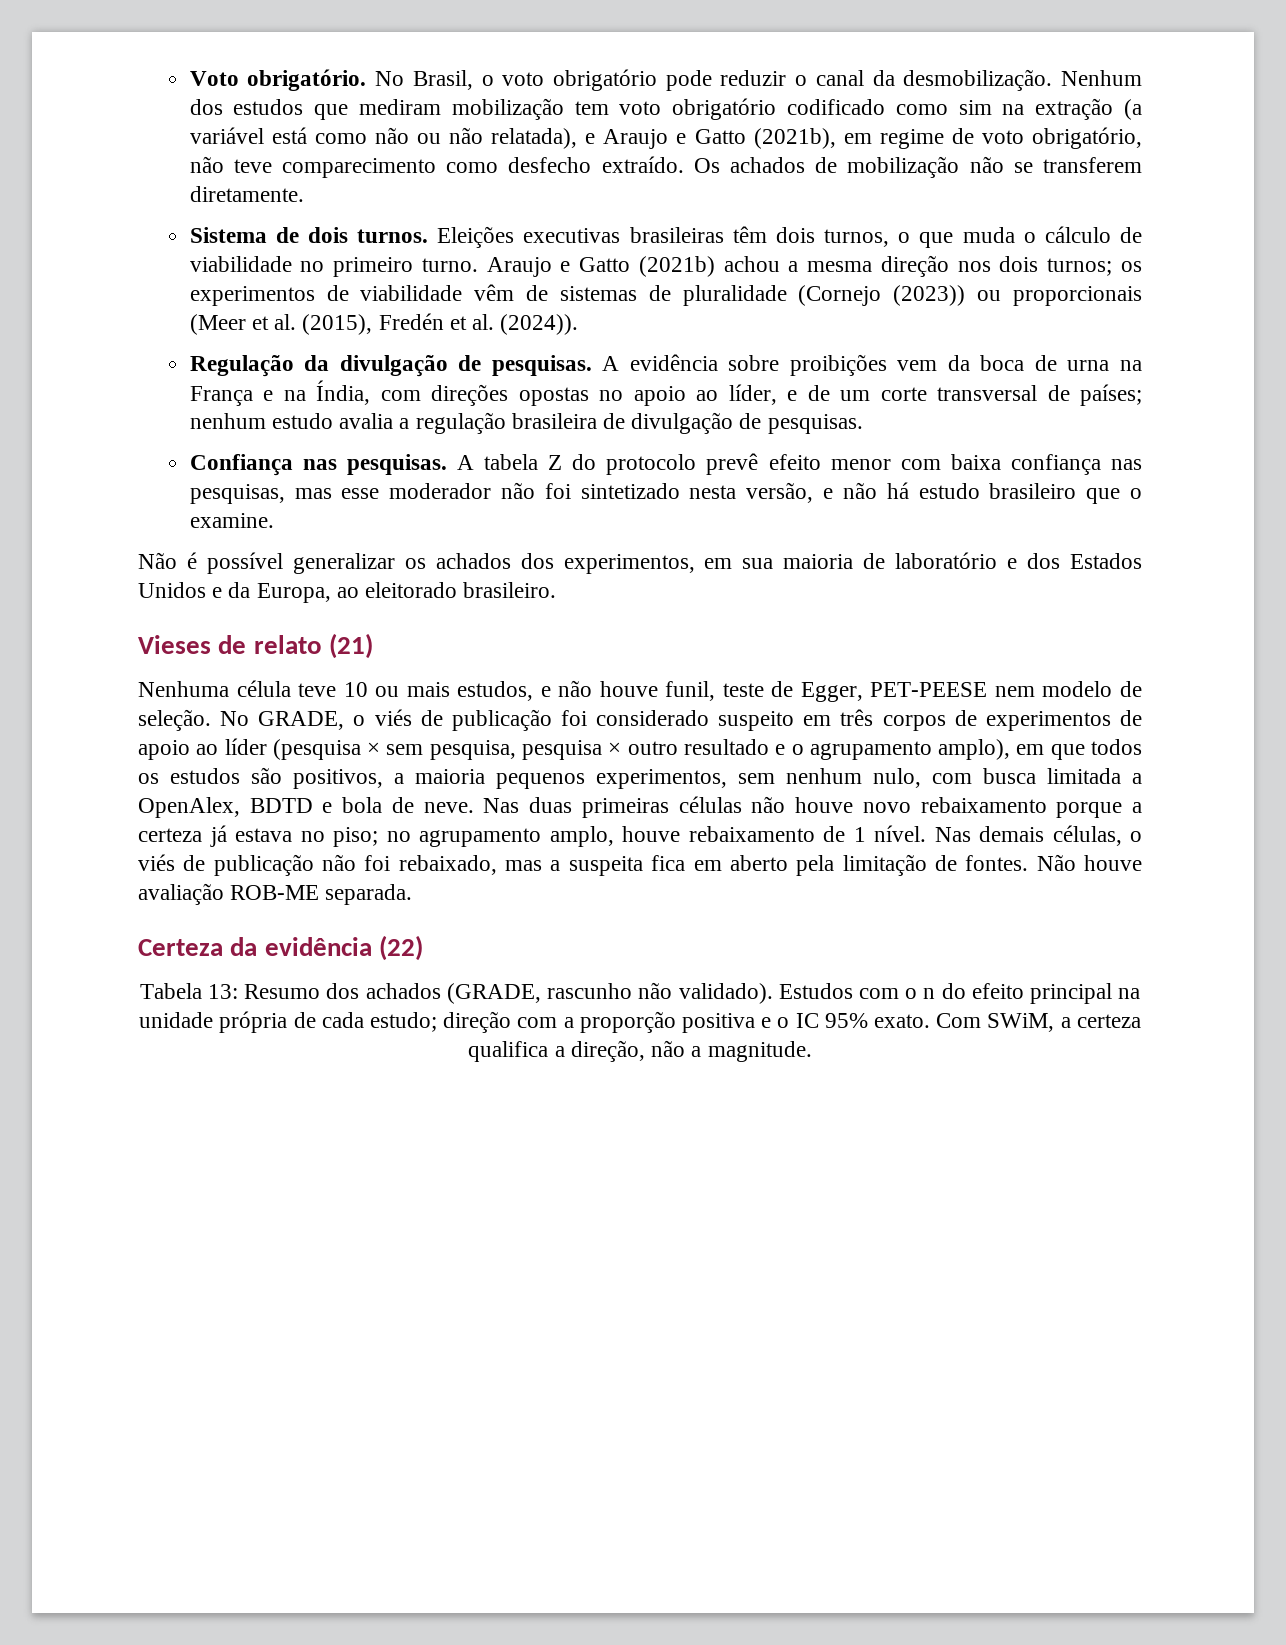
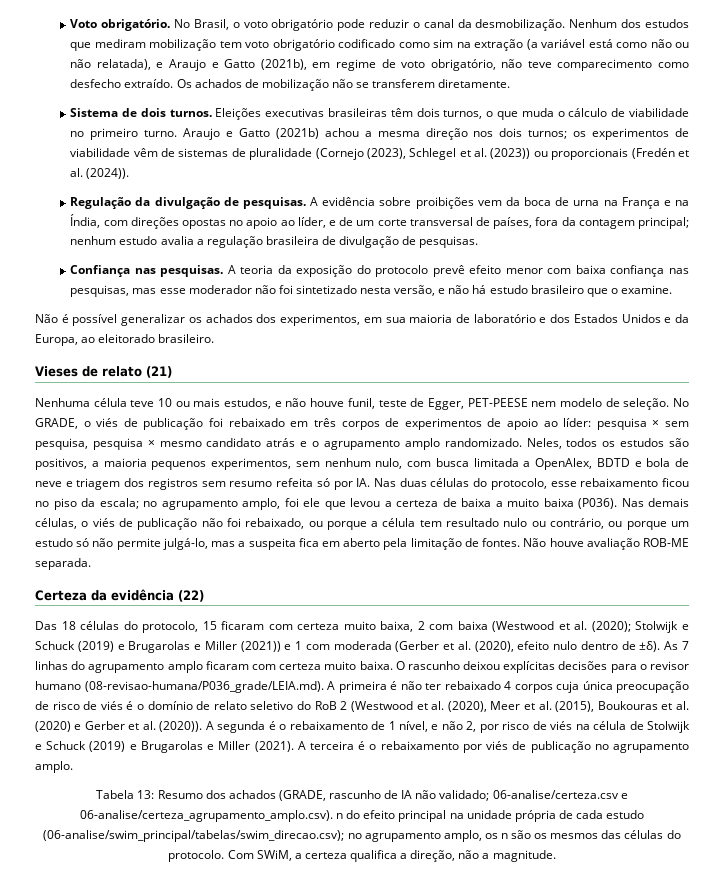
- Araujo e Gatto (2021b) achou a mesma direção nos dois turnos; os experimentos de viabilidade vêm de sistemas de pluralidade (Cornejo (2023)) ou proporcionais (Meer et al. (2015), Fredén et al. (2024)).
+ Araujo e Gatto (2021b) achou a mesma direção nos dois turnos; os experimentos de viabilidade vêm de sistemas de pluralidade (Cornejo (2023), Schlegel et al. (2023)) ou proporcionais (Fredén et al. (2024)).
- A evidência sobre proibições vem da boca de urna na França e na Índia, com direções opostas no apoio ao líder, e de um corte transversal de países; nenhum estudo avalia a regulação brasileira de divulgação de pesquisas.
+ A evidência sobre proibições vem da boca de urna na França e na Índia, com direções opostas no apoio ao líder, e de um corte transversal de países, fora da contagem principal; nenhum estudo avalia a regulação brasileira de divulgação de pesquisas.
- A tabela Z do protocolo prevê efeito menor com baixa confiança nas pesquisas, mas esse moderador não foi sintetizado nesta versão, e não há estudo brasileiro que o examine.
+ A teoria da exposição do protocolo prevê efeito menor com baixa confiança nas pesquisas, mas esse moderador não foi sintetizado nesta versão, e não há estudo brasileiro que o examine.
- No GRADE, o viés de publicação foi considerado suspeito em três corpos de experimentos de apoio ao líder (pesquisa × sem pesquisa, pesquisa × outro resultado e o agrupamento amplo), em que todos os estudos são positivos, a maioria pequenos experimentos, sem nenhum nulo, com busca limitada a OpenAlex, BDTD e bola de neve. Nas duas primeiras células não houve novo rebaixamento porque a certeza já estava no piso; no agrupamento amplo, houve rebaixamento de 1 nível.
+ No GRADE, o viés de publicação foi rebaixado em três corpos de experimentos de apoio ao líder: pesquisa × sem pesquisa, pesquisa × mesmo candidato atrás e o agrupamento amplo randomizado. Neles, todos os estudos são positivos, a maioria pequenos experimentos, sem nenhum nulo, com busca limitada a OpenAlex, BDTD e bola de neve e triagem dos registros sem resumo refeita só por IA. Nas duas células do protocolo, esse rebaixamento ficou no piso da escala; no agrupamento amplo, foi ele que levou a certeza de baixa a muito baixa (P036).
- Nas demais células, o viés de publicação não foi rebaixado, mas a suspeita fica em aberto pela limitação de fontes.
+ Nas demais células, o viés de publicação não foi rebaixado, ou porque a célula tem resultado nulo ou contrário, ou porque um estudo só não permite julgá-lo, mas a suspeita fica em aberto pela limitação de fontes.
+ Das 18 células do protocolo, 15 ficaram com certeza muito baixa, 2 com baixa (Westwood et al. (2020); Stolwijk e Schuck (2019) e Brugarolas e Miller (2021)) e 1 com moderada (Gerber et al. (2020), efeito nulo dentro de ±δ). As 7 linhas do agrupamento amplo ficaram com certeza muito baixa. O rascunho deixou explícitas decisões para o revisor humano (08-revisao-humana/P036_grade/LEIA.md). A primeira é não ter rebaixado 4 corpos cuja única preocupação de risco de viés é o domínio de relato seletivo do RoB 2 (Westwood et al. (2020), Meer et al. (2015), Boukouras et al. (2020) e Gerber et al. (2020)). A segunda é o rebaixamento de 1 nível, e não 2, por risco de viés na célula de Stolwijk e Schuck (2019) e Brugarolas e Miller (2021). A terceira é o rebaixamento por viés de publicação no agrupamento amplo.
- Tabela 13: Resumo dos achados (GRADE, rascunho não validado). Estudos com o n do efeito principal na unidade própria de cada estudo; direção com a proporção positiva e o IC 95% exato.
+ Tabela 13: Resumo dos achados (GRADE, rascunho de IA não validado; 06-analise/certeza.csv e 06-analise/certeza_agrupamento_amplo.csv). n do efeito principal na unidade própria de cada estudo (06-analise/swim_principal/tabelas/swim_direcao.csv); no agrupamento amplo, os n são os mesmos das células do protocolo.

